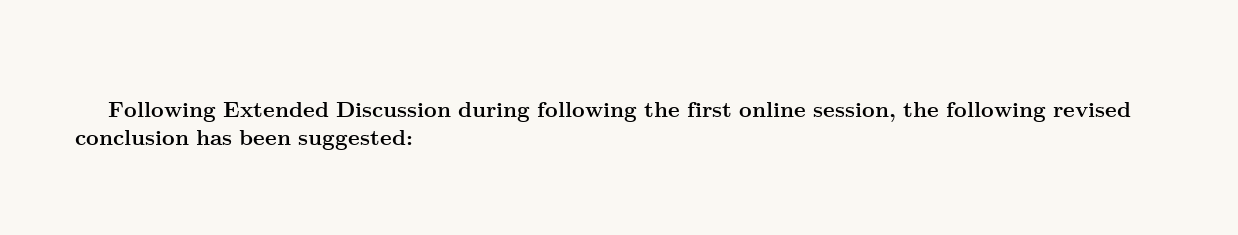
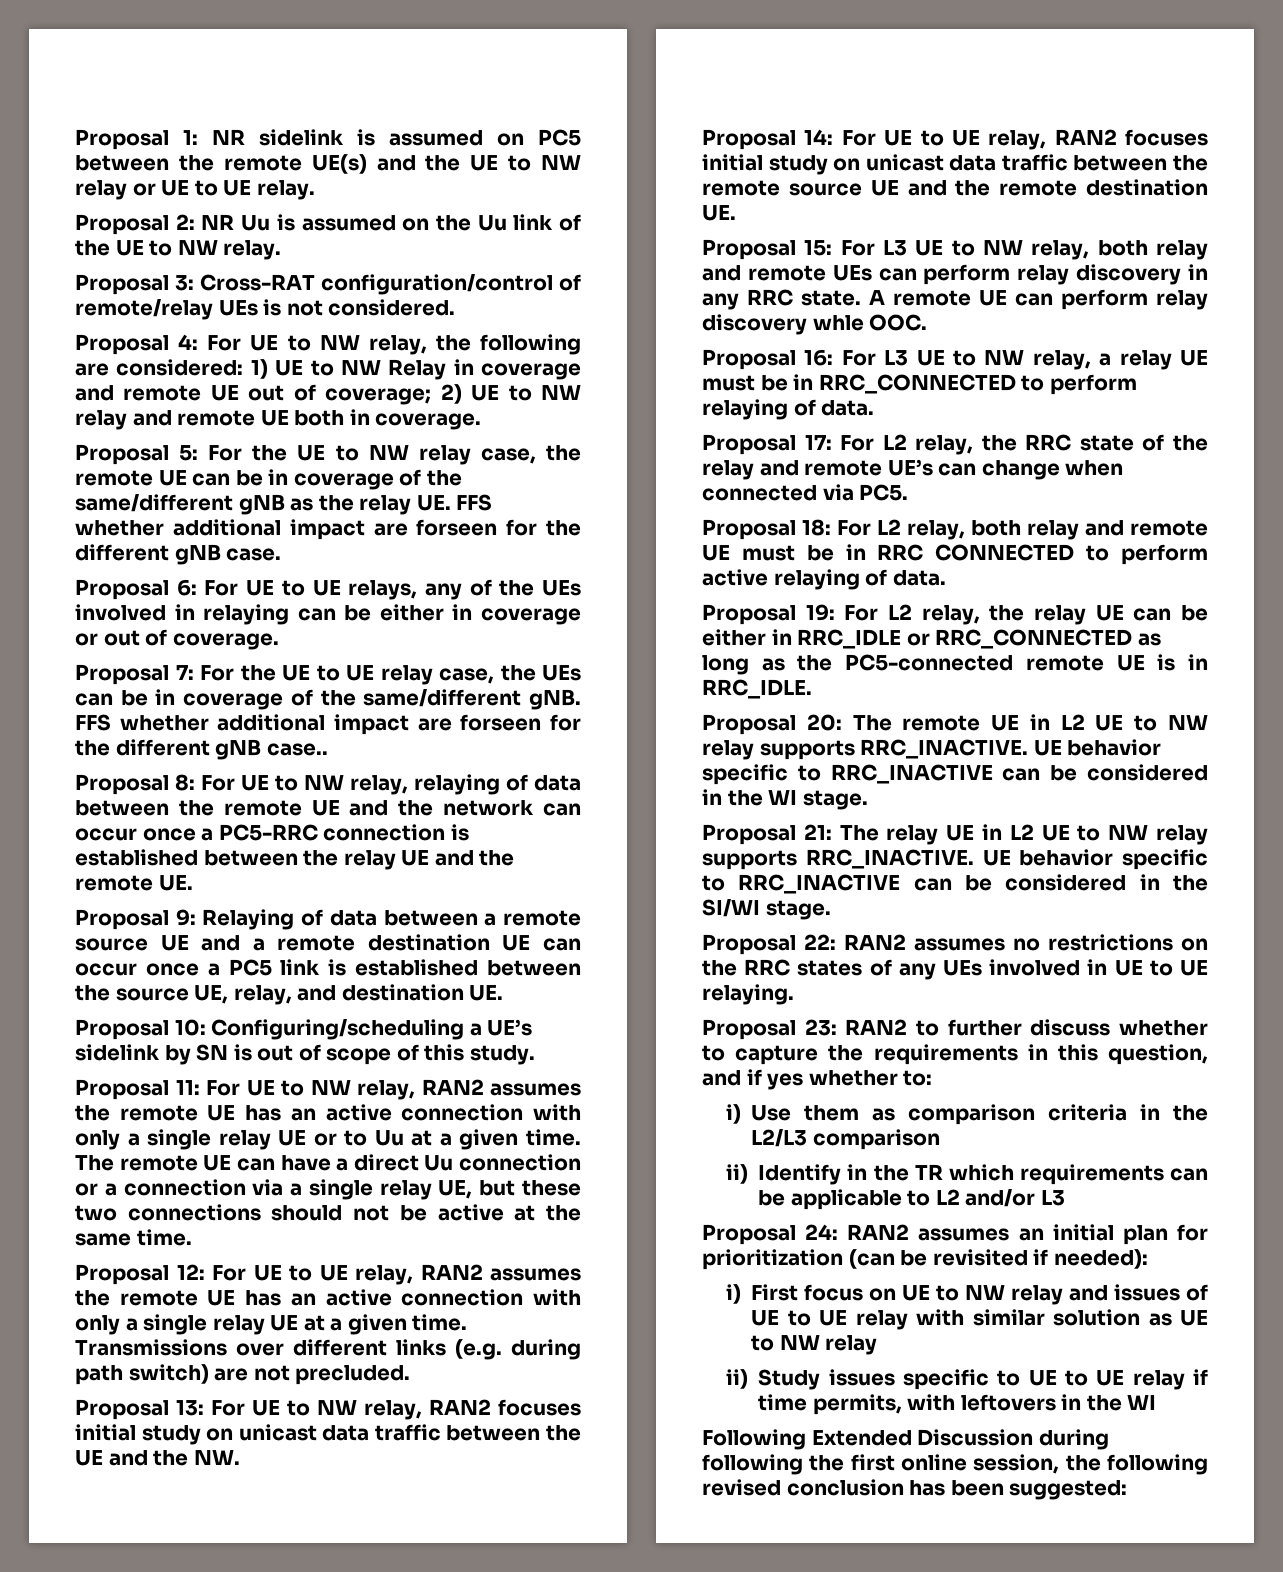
+ Proposal 1: NR sidelink is assumed on PC5 between the remote UE(s) and the UE to NW relay or UE to UE relay.
+ Proposal 2: NR Uu is assumed on the Uu link of the UE to NW relay.
+ Proposal 3: Cross-RAT configuration/control of remote/relay UEs is not considered.
+ Proposal 4: For UE to NW relay, the following are considered: 1) UE to NW Relay in coverage and remote UE out of coverage; 2) UE to NW relay and remote UE both in coverage.
+ Proposal 5: For the UE to NW relay case, the remote UE can be in coverage of the same/different gNB as the relay UE. FFS whether additional impact are forseen for the different gNB case.
+ Proposal 6: For UE to UE relays, any of the UEs involved in relaying can be either in coverage or out of coverage.
+ Proposal 7: For the UE to UE relay case, the UEs can be in coverage of the same/different gNB. FFS whether additional impact are forseen for the different gNB case..
+ Proposal 8: For UE to NW relay, relaying of data between the remote UE and the network can occur once a PC5-RRC connection is established between the relay UE and the remote UE.
+ Proposal 9: Relaying of data between a remote source UE and a remote destination UE can occur once a PC5 link is established between the source UE, relay, and destination UE.
+ Proposal 10: Configuring/scheduling a UE’s sidelink by SN is out of scope of this study.
+ Proposal 11: For UE to NW relay, RAN2 assumes the remote UE has an active connection with only a single relay UE or to Uu at a given time. The remote UE can have a direct Uu connection or a connection via a single relay UE, but these two connections should not be active at the same time.
+ Proposal 12: For UE to UE relay, RAN2 assumes the remote UE has an active connection with only a single relay UE at a given time. Transmissions over different links (e.g. during path switch) are not precluded.
+ Proposal 13: For UE to NW relay, RAN2 focuses initial study on unicast data traffic between the UE and the NW.
+ Proposal 14: For UE to UE relay, RAN2 focuses initial study on unicast data traffic between the remote source UE and the remote destination UE.
+ Proposal 15: For L3 UE to NW relay, both relay and remote UEs can perform relay discovery in any RRC state. A remote UE can perform relay discovery whle OOC.
+ Proposal 16: For L3 UE to NW relay, a relay UE must be in RRC_CONNECTED to perform relaying of data.
+ Proposal 17: For L2 relay, the RRC state of the relay and remote UE’s can change when connected via PC5.
+ Proposal 18: For L2 relay, both relay and remote UE must be in RRC CONNECTED to perform active relaying of data.
+ Proposal 19: For L2 relay, the relay UE can be either in RRC_IDLE or RRC_CONNECTED as long as the PC5-connected remote UE is in RRC_IDLE.
+ Proposal 20: The remote UE in L2 UE to NW relay supports RRC_INACTIVE. UE behavior specific to RRC_INACTIVE can be considered in the WI stage.
+ Proposal 21: The relay UE in L2 UE to NW relay supports RRC_INACTIVE. UE behavior specific to RRC_INACTIVE can be considered in the SI/WI stage.
+ Proposal 22: RAN2 assumes no restrictions on the RRC states of any UEs involved in UE to UE relaying.
+ Proposal 23: RAN2 to further discuss whether to capture the requirements in this question, and if yes whether to:
+ i) Use them as comparison criteria in the L2/L3 comparison
+ ii) Identify in the TR which requirements can be applicable to L2 and/or L3
+ Proposal 24: RAN2 assumes an initial plan for prioritization (can be revisited if needed):
+ i) First focus on UE to NW relay and issues of UE to UE relay with similar solution as UE to NW relay
+ ii) Study issues specific to UE to UE relay if time permits, with leftovers in the WI

